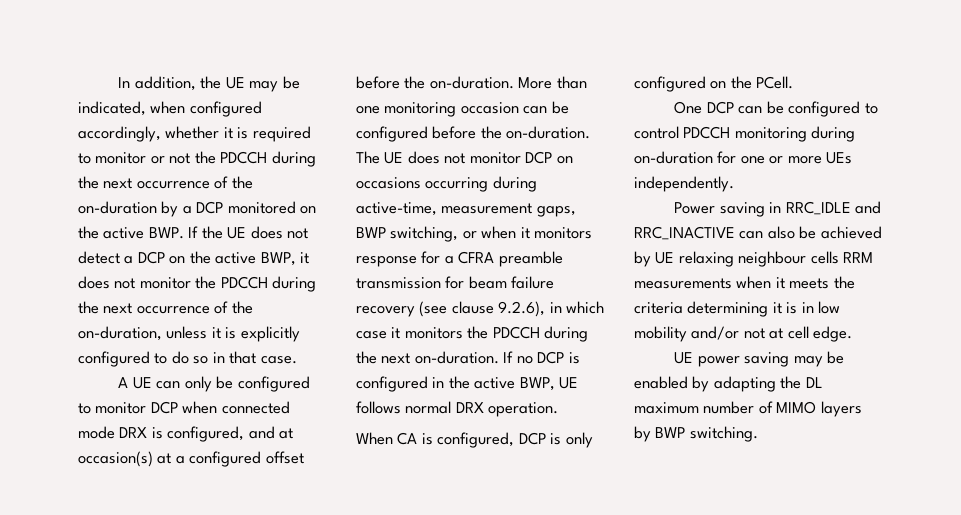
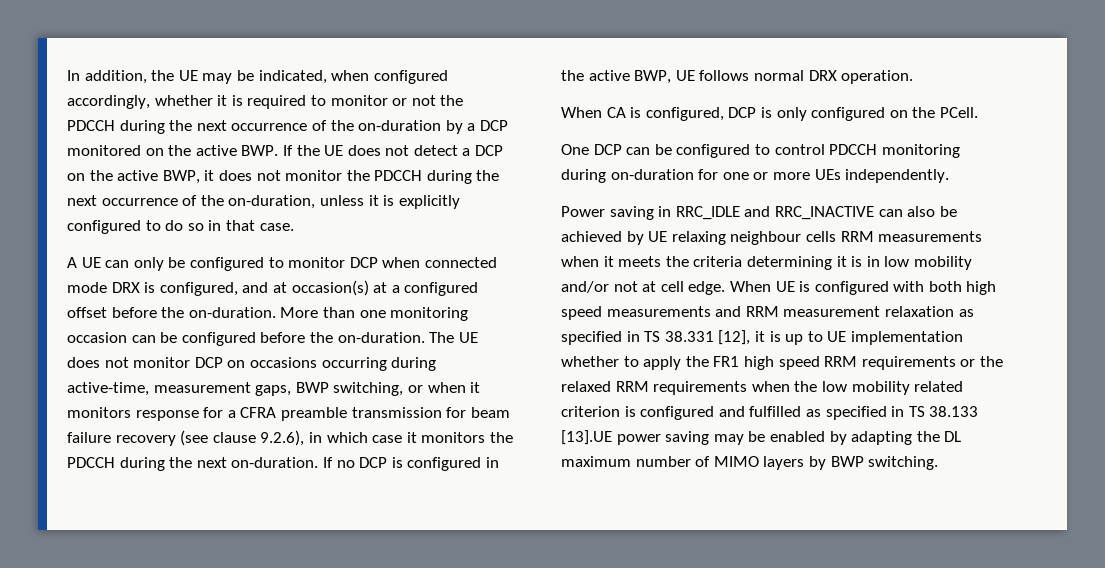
- Power saving in RRC_IDLE and RRC_INACTIVE can also be achieved by UE relaxing neighbour cells RRM measurements when it meets the criteria determining it is in low mobility and/or not at cell edge.
- UE power saving may be enabled by adapting the DL maximum number of MIMO layers by BWP switching.
+ Power saving in RRC_IDLE and RRC_INACTIVE can also be achieved by UE relaxing neighbour cells RRM measurements when it meets the criteria determining it is in low mobility and/or not at cell edge. When UE is configured with both high speed measurements and RRM measurement relaxation as specified in TS 38.331 [12], it is up to UE implementation whether to apply the FR1 high speed RRM requirements or the relaxed RRM requirements when the low mobility related criterion is configured and fulfilled as specified in TS 38.133 [13].UE power saving may be enabled by adapting the DL maximum number of MIMO layers by BWP switching.

